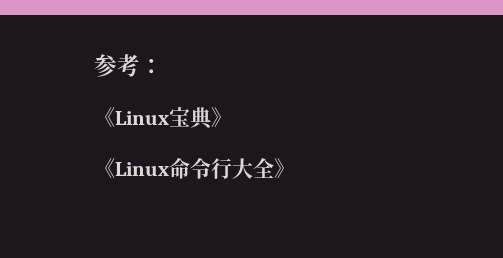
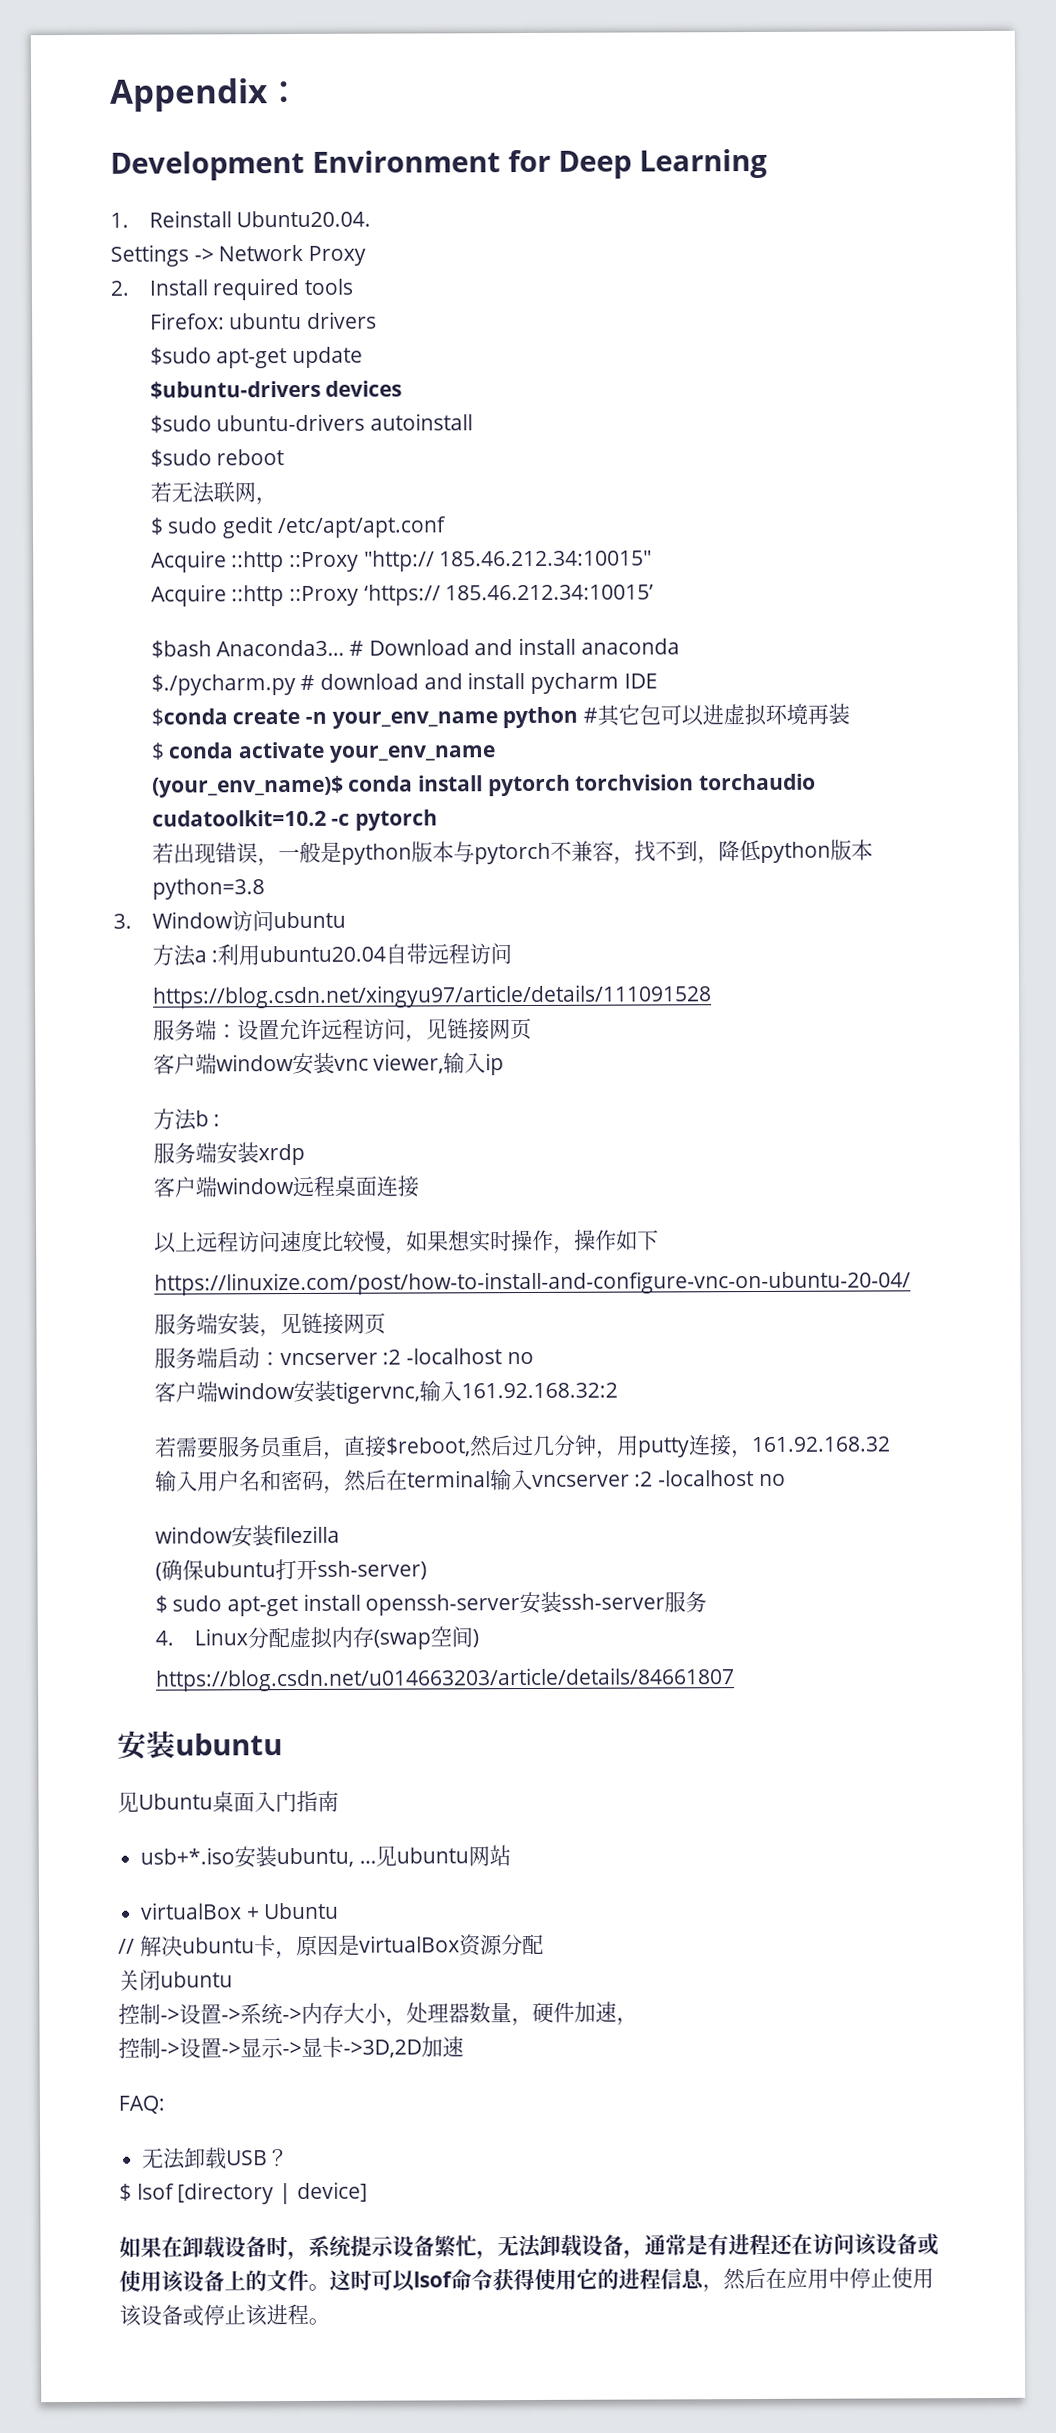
- 参考：
- 《Linux宝典》
- 《Linux命令行大全》
+ Appendix：
+ Development Environment for Deep Learning
+ 1. Reinstall Ubuntu20.04.
+ Settings -> Network Proxy
+ 2. Install required tools
+ Firefox: ubuntu drivers
+ $sudo apt-get update
+ $ubuntu-drivers devices
+ $sudo ubuntu-drivers autoinstall
+ $sudo reboot
+ 若无法联网，
+ $ sudo gedit /etc/apt/apt.conf
+ Acquire ::http ::Proxy "http:// 185.46.212.34:10015"
+ Acquire ::http ::Proxy ‘https:// 185.46.212.34:10015’
+ $bash Anaconda3… # Download and install anaconda
+ $./pycharm.py # download and install pycharm IDE
+ $conda create -n your_env_name python #其它包可以进虚拟环境再装
+ $ conda activate your_env_name
+ (your_env_name)$ conda install pytorch torchvision torchaudio cudatoolkit=10.2 -c pytorch
+ 若出现错误，一般是python版本与pytorch不兼容，找不到，降低python版本python=3.8
+ 3. Window访问ubuntu
+ 方法a :利用ubuntu20.04自带远程访问
+ https://blog.csdn.net/xingyu97/article/details/111091528
+ 服务端：设置允许远程访问，见链接网页
+ 客户端window安装vnc viewer,输入ip
+ 方法b :
+ 服务端安装xrdp
+ 客户端window远程桌面连接
+ 以上远程访问速度比较慢，如果想实时操作，操作如下
+ https://linuxize.com/post/how-to-install-and-configure-vnc-on-ubuntu-20-04/
+ 服务端安装，见链接网页
+ 服务端启动：vncserver :2 -localhost no
+ 客户端window安装tigervnc,输入161.92.168.32:2
+ 若需要服务员重启，直接$reboot,然后过几分钟，用putty连接，161.92.168.32
+ 输入用户名和密码，然后在terminal输入vncserver :2 -localhost no
+ window安装filezilla
+ (确保ubuntu打开ssh-server)
+ $ sudo apt-get install openssh-server安装ssh-server服务
+ 4. Linux分配虚拟内存(swap空间)
+ https://blog.csdn.net/u014663203/article/details/84661807
+ 安装ubuntu
+ 见Ubuntu桌面入门指南
+ usb+*.iso安装ubuntu, …见ubuntu网站
+ virtualBox + Ubuntu
+ // 解决ubuntu卡，原因是virtualBox资源分配
+ 关闭ubuntu
+ 控制->设置->系统->内存大小，处理器数量，硬件加速，
+ 控制->设置->显示->显卡->3D,2D加速
+ FAQ:
+ 无法卸载USB？
+ $ lsof [directory | device]
+ 如果在卸载设备时，系统提示设备繁忙，无法卸载设备，通常是有进程还在访问该设备或使用该设备上的文件。这时可以lsof命令获得使用它的进程信息，然后在应用中停止使用该设备或停止该进程。

